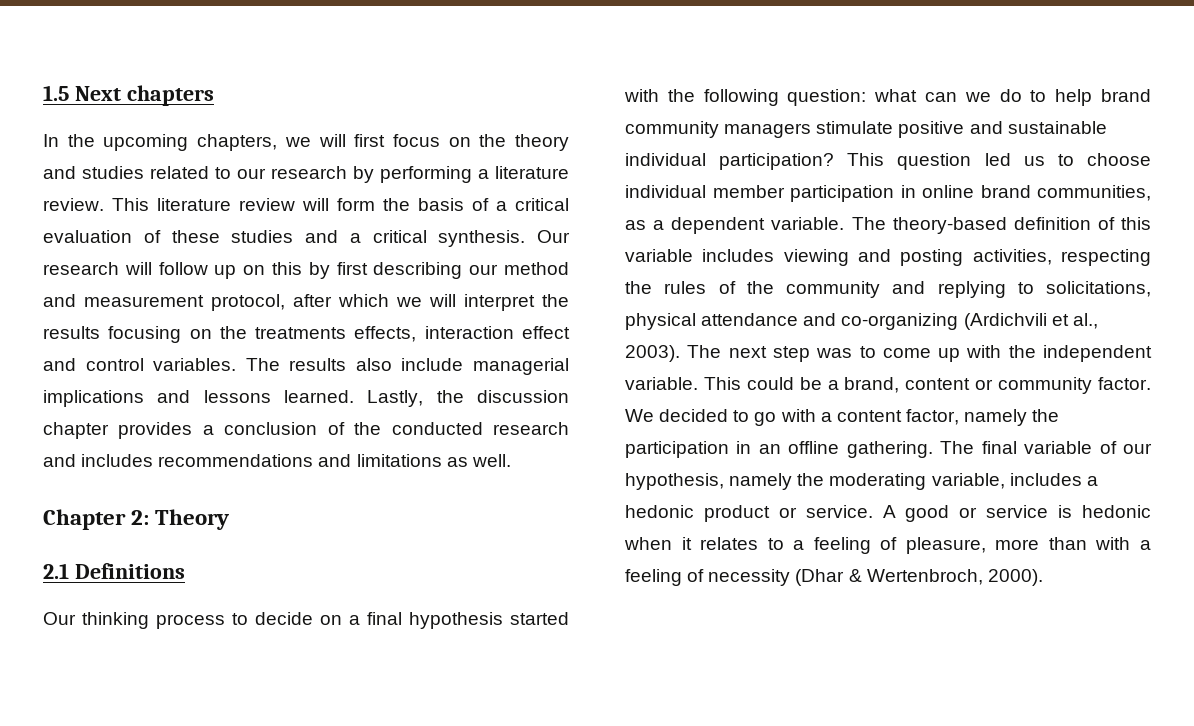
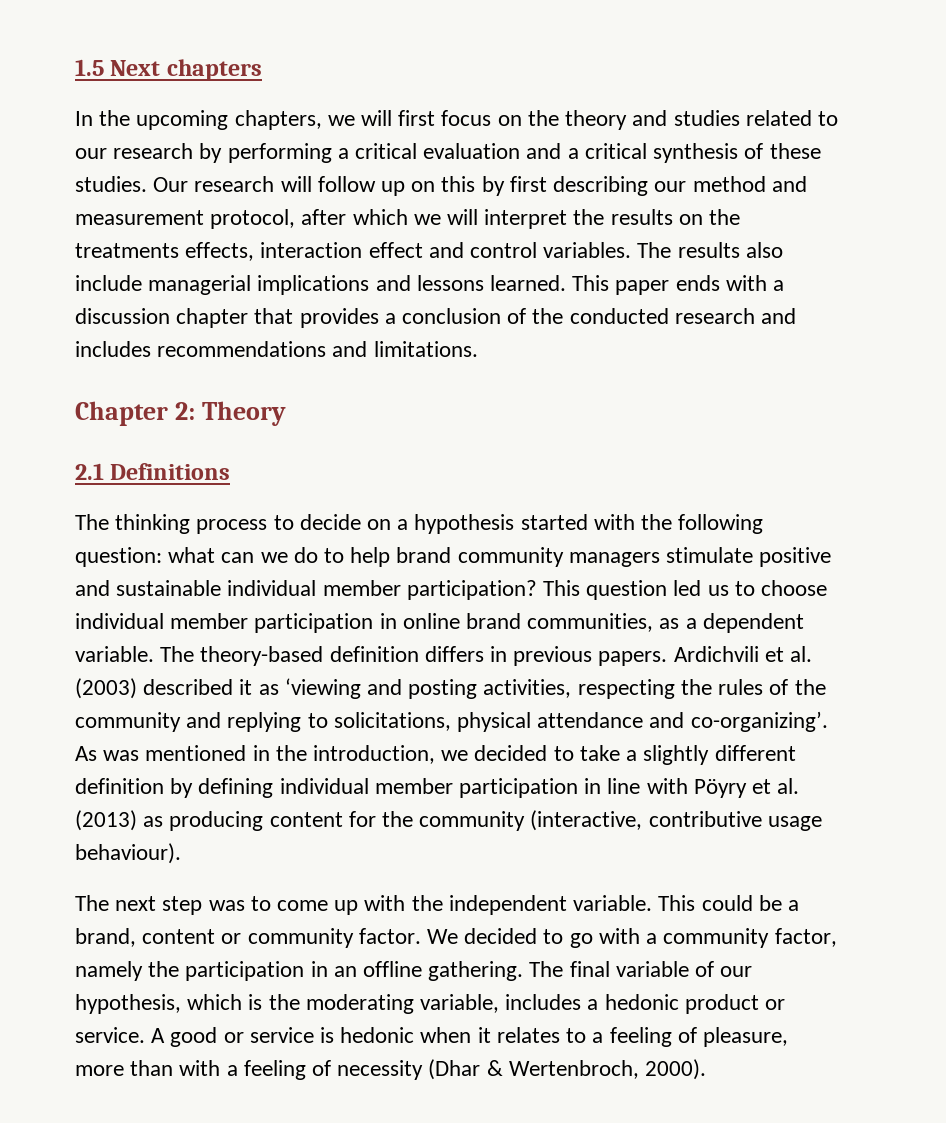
- In the upcoming chapters, we will first focus on the theory and studies related to our research by performing a literature review. This literature review will form the basis of a critical evaluation of these studies and a critical synthesis.
+ In the upcoming chapters, we will first focus on the theory and studies related to our research by performing a critical evaluation and a critical synthesis of these studies.
- Our research will follow up on this by first describing our method and measurement protocol, after which we will interpret the results focusing on the treatments effects, interaction effect and control variables.
+ Our research will follow up on this by first describing our method and measurement protocol, after which we will interpret the results on the treatments effects, interaction effect and control variables.
- Lastly, the discussion chapter provides a conclusion of the conducted research and includes recommendations and limitations as well.
+ This paper ends with a discussion chapter that provides a conclusion of the conducted research and includes recommendations and limitations.
- Our thinking process to decide on a final hypothesis started with the following question: what can we do to help brand community managers stimulate positive and sustainable individual participation?
+ The thinking process to decide on a hypothesis started with the following question: what can we do to help brand community managers stimulate positive and sustainable individual member participation?
- The theory-based definition of this variable includes viewing and posting activities, respecting the rules of the community and replying to solicitations, physical attendance and co-organizing (Ardichvili et al., 2003). The next step was to come up with the independent variable.
+ The theory-based definition differs in previous papers. Ardichvili et al. (2003) described it as ‘viewing and posting activities, respecting the rules of the community and replying to solicitations, physical attendance and co-organizing’. As was mentioned in the introduction, we decided to take a slightly different definition by defining individual member participation in line with Pöyry et al. (2013) as producing content for the community (interactive, contributive usage behaviour).
+ The next step was to come up with the independent variable.
- We decided to go with a content factor, namely the participation in an offline gathering.
+ We decided to go with a community factor, namely the participation in an offline gathering.
- The final variable of our hypothesis, namely the moderating variable, includes a hedonic product or service.
+ The final variable of our hypothesis, which is the moderating variable, includes a hedonic product or service.

